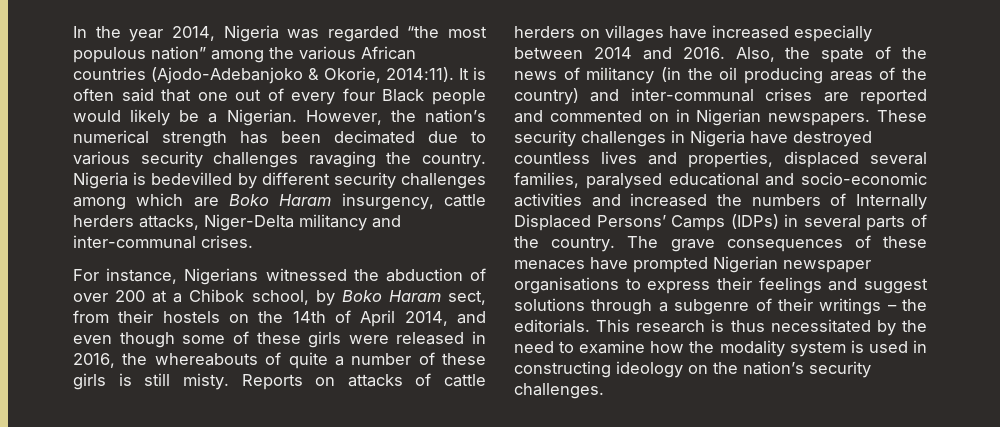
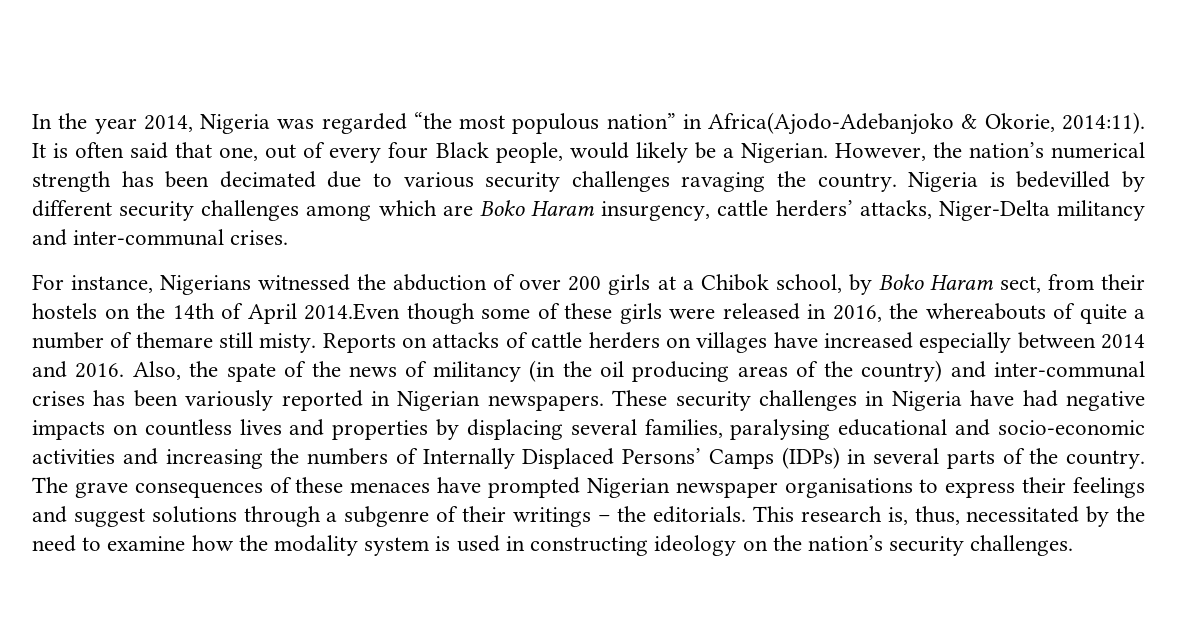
- In the year 2014, Nigeria was regarded “the most populous nation” among the various African countries (Ajodo-Adebanjoko & Okorie, 2014:11).
+ In the year 2014, Nigeria was regarded “the most populous nation” in Africa(Ajodo-Adebanjoko & Okorie, 2014:11).
- It is often said that one out of every four Black people would likely be a Nigerian.
+ It is often said that one, out of every four Black people, would likely be a Nigerian.
- Nigeria is bedevilled by different security challenges among which are Boko Haram insurgency, cattle herders attacks, Niger-Delta militancy and inter-communal crises.
+ Nigeria is bedevilled by different security challenges among which are Boko Haram insurgency, cattle herders’ attacks, Niger-Delta militancy and inter-communal crises.
- For instance, Nigerians witnessed the abduction of over 200 at a Chibok school, by Boko Haram sect, from their hostels on the 14th of April 2014, and even though some of these girls were released in 2016, the whereabouts of quite a number of these girls is still misty.
+ For instance, Nigerians witnessed the abduction of over 200 girls at a Chibok school, by Boko Haram sect, from their hostels on the 14th of April 2014.Even though some of these girls were released in 2016, the whereabouts of quite a number of themare still misty.
- Also, the spate of the news of militancy (in the oil producing areas of the country) and inter-communal crises are reported and commented on in Nigerian newspapers.
+ Also, the spate of the news of militancy (in the oil producing areas of the country) and inter-communal crises has been variously reported in Nigerian newspapers.
- These security challenges in Nigeria have destroyed countless lives and properties, displaced several families, paralysed educational and socio-economic activities and increased the numbers of Internally Displaced Persons’ Camps (IDPs) in several parts of the country.
+ These security challenges in Nigeria have had negative impacts on countless lives and properties by displacing several families, paralysing educational and socio-economic activities and increasing the numbers of Internally Displaced Persons’ Camps (IDPs) in several parts of the country.
- This research is thus necessitated by the need to examine how the modality system is used in constructing ideology on the nation’s security challenges.
+ This research is, thus, necessitated by the need to examine how the modality system is used in constructing ideology on the nation’s security challenges.

